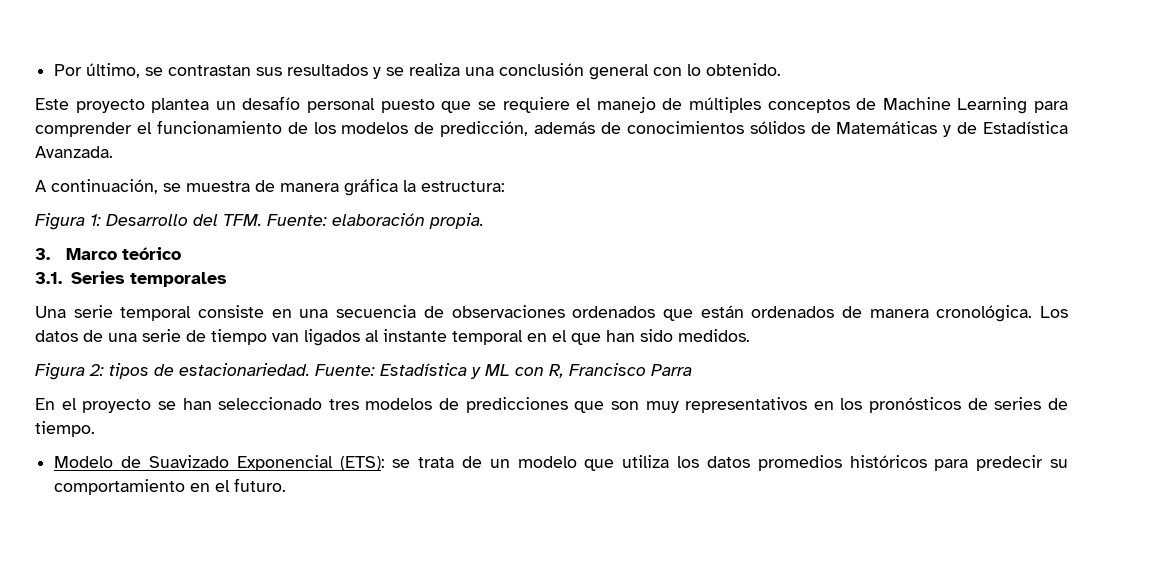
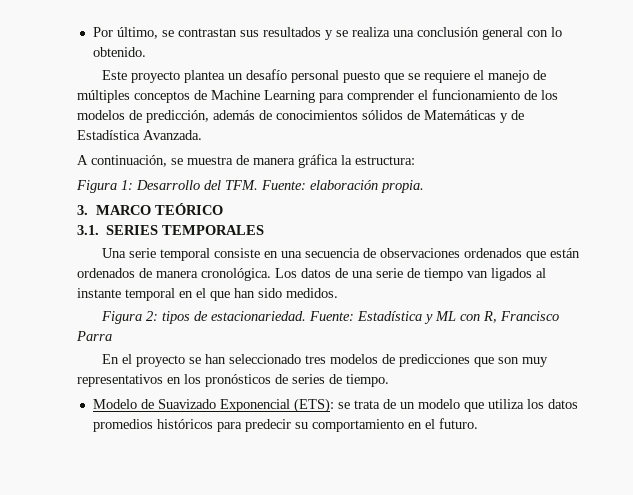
- 3. Marco teórico
+ 3. MARCO TEÓRICO
- 3.1. Series temporales
+ 3.1. SERIES TEMPORALES

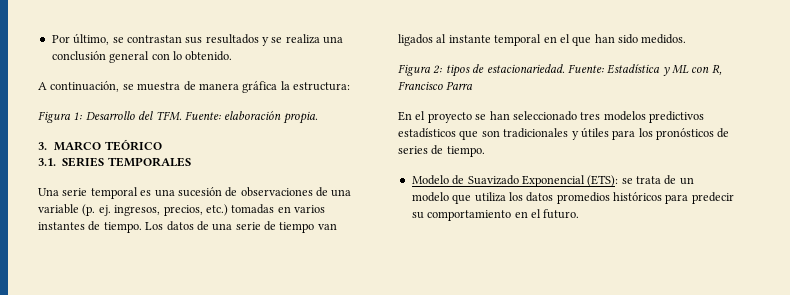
- Este proyecto plantea un desafío personal puesto que se requiere el manejo de múltiples conceptos de Machine Learning para comprender el funcionamiento de los modelos de predicción, además de conocimientos sólidos de Matemáticas y de Estadística Avanzada.
- Una serie temporal consiste en una secuencia de observaciones ordenados que están ordenados de manera cronológica.
+ Una serie temporal es una sucesión de observaciones de una variable (p. ej. ingresos, precios, etc.) tomadas en varios instantes de tiempo.
- En el proyecto se han seleccionado tres modelos de predicciones que son muy representativos en los pronósticos de series de tiempo.
+ En el proyecto se han seleccionado tres modelos predictivos estadísticos que son tradicionales y útiles para los pronósticos de series de tiempo.

